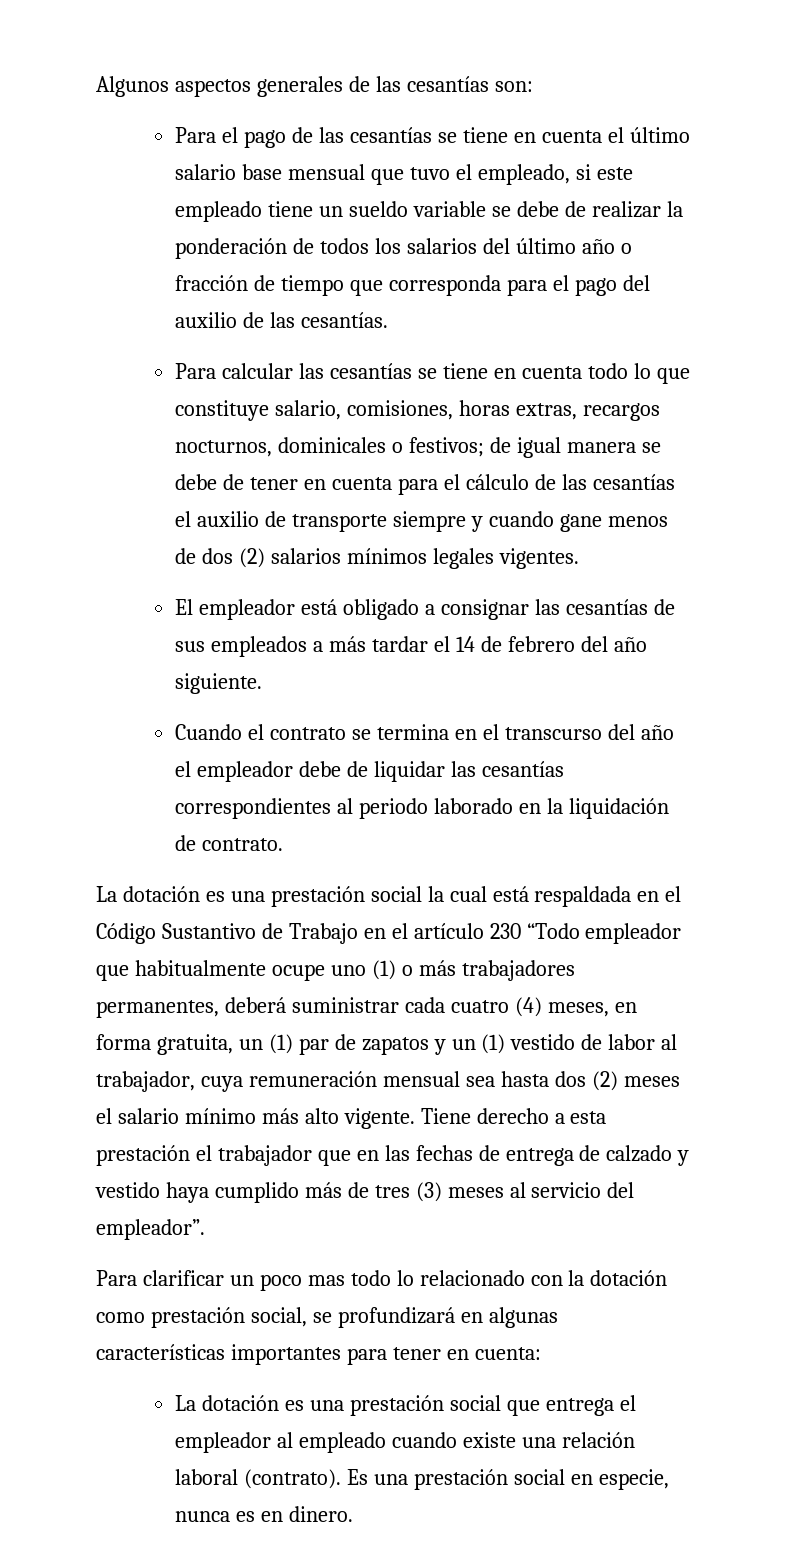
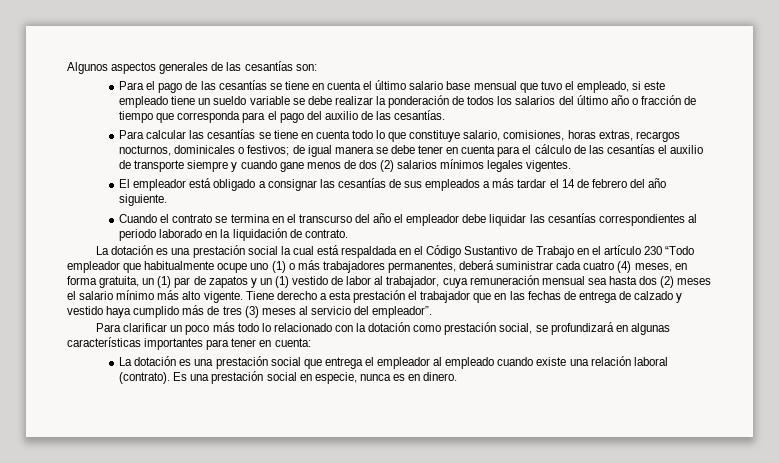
- Para el pago de las cesantías se tiene en cuenta el último salario base mensual que tuvo el empleado, si este empleado tiene un sueldo variable se debe de realizar la ponderación de todos los salarios del último año o fracción de tiempo que corresponda para el pago del auxilio de las cesantías.
+ Para el pago de las cesantías se tiene en cuenta el último salario base mensual que tuvo el empleado, si este empleado tiene un sueldo variable se debe realizar la ponderación de todos los salarios del último año o fracción de tiempo que corresponda para el pago del auxilio de las cesantías.
- Para calcular las cesantías se tiene en cuenta todo lo que constituye salario, comisiones, horas extras, recargos nocturnos, dominicales o festivos; de igual manera se debe de tener en cuenta para el cálculo de las cesantías el auxilio de transporte siempre y cuando gane menos de dos (2) salarios mínimos legales vigentes.
+ Para calcular las cesantías se tiene en cuenta todo lo que constituye salario, comisiones, horas extras, recargos nocturnos, dominicales o festivos; de igual manera se debe tener en cuenta para el cálculo de las cesantías el auxilio de transporte siempre y cuando gane menos de dos (2) salarios mínimos legales vigentes.
- Cuando el contrato se termina en el transcurso del año el empleador debe de liquidar las cesantías correspondientes al periodo laborado en la liquidación de contrato.
+ Cuando el contrato se termina en el transcurso del año el empleador debe liquidar las cesantías correspondientes al periodo laborado en la liquidación de contrato.
- Para clarificar un poco mas todo lo relacionado con la dotación como prestación social, se profundizará en algunas características importantes para tener en cuenta:
+ Para clarificar un poco más todo lo relacionado con la dotación como prestación social, se profundizará en algunas características importantes para tener en cuenta:

